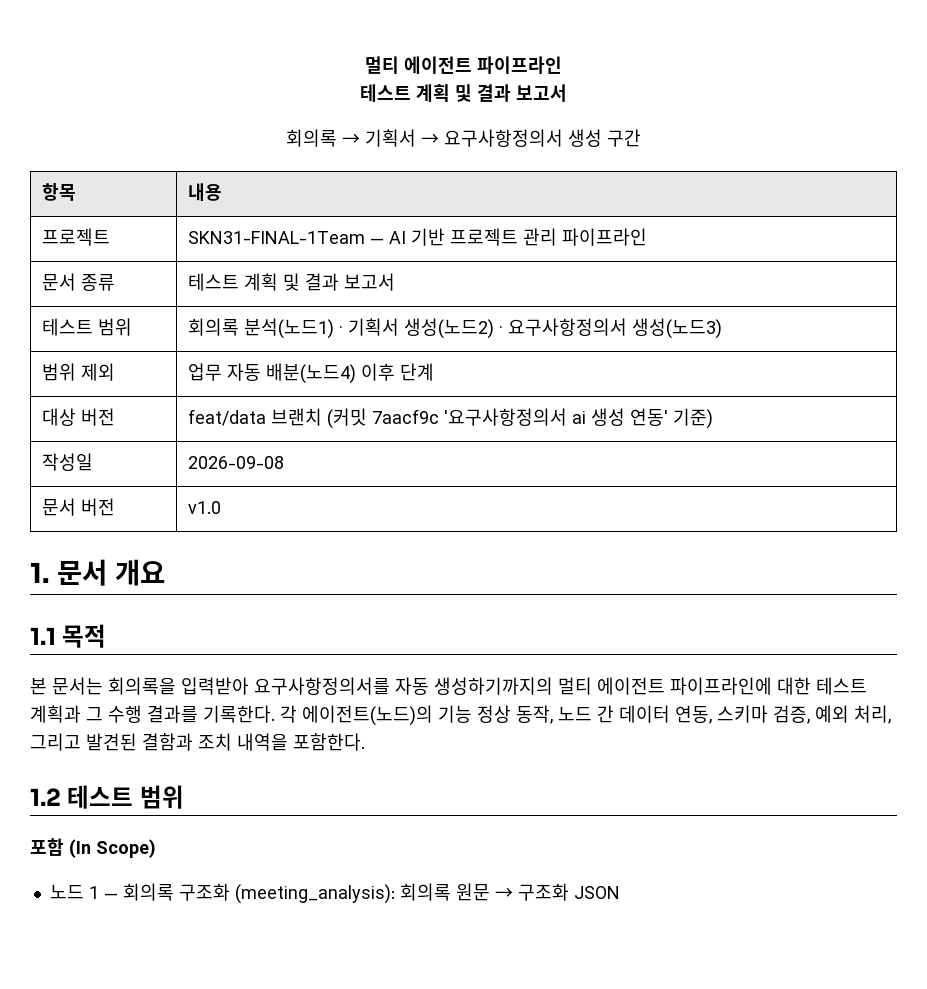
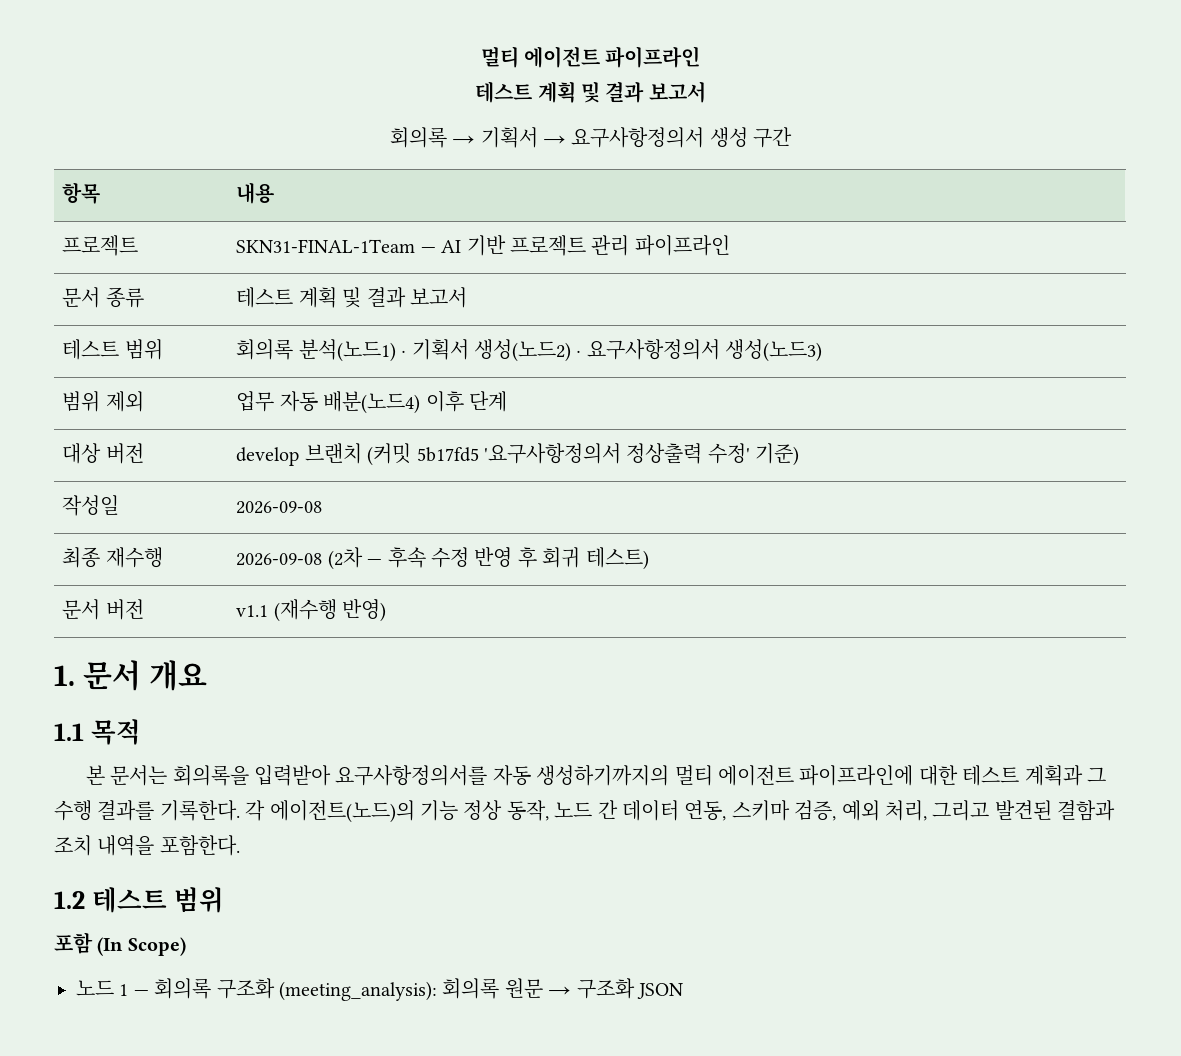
- 대상 버전 | feat/data 브랜치 (커밋 7aacf9c '요구사항정의서 ai 생성 연동' 기준)
+ 대상 버전 | develop 브랜치 (커밋 5b17fd5 '요구사항정의서 정상출력 수정' 기준)
  작성일 | 2026-09-08
+ 최종 재수행 | 2026-09-08 (2차 — 후속 수정 반영 후 회귀 테스트)
- 문서 버전 | v1.0
+ 문서 버전 | v1.1 (재수행 반영)

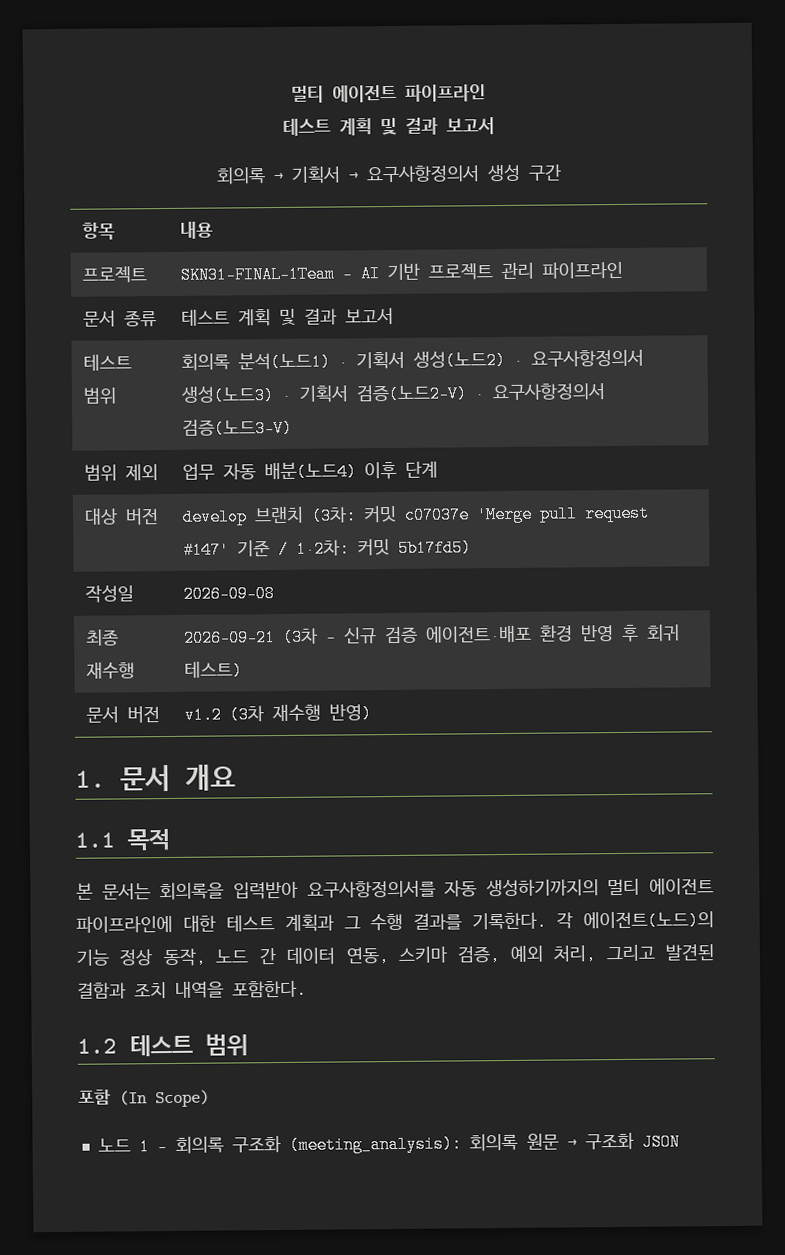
- 테스트 범위 | 회의록 분석(노드1) · 기획서 생성(노드2) · 요구사항정의서 생성(노드3)
+ 테스트 범위 | 회의록 분석(노드1) · 기획서 생성(노드2) · 요구사항정의서 생성(노드3) · 기획서 검증(노드2-V) · 요구사항정의서 검증(노드3-V)
- 대상 버전 | develop 브랜치 (커밋 5b17fd5 '요구사항정의서 정상출력 수정' 기준)
+ 대상 버전 | develop 브랜치 (3차: 커밋 c07037e 'Merge pull request #147' 기준 / 1·2차: 커밋 5b17fd5)
  작성일 | 2026-09-08
- 최종 재수행 | 2026-09-08 (2차 — 후속 수정 반영 후 회귀 테스트)
+ 최종 재수행 | 2026-09-21 (3차 — 신규 검증 에이전트·배포 환경 반영 후 회귀 테스트)
- 문서 버전 | v1.1 (재수행 반영)
+ 문서 버전 | v1.2 (3차 재수행 반영)

